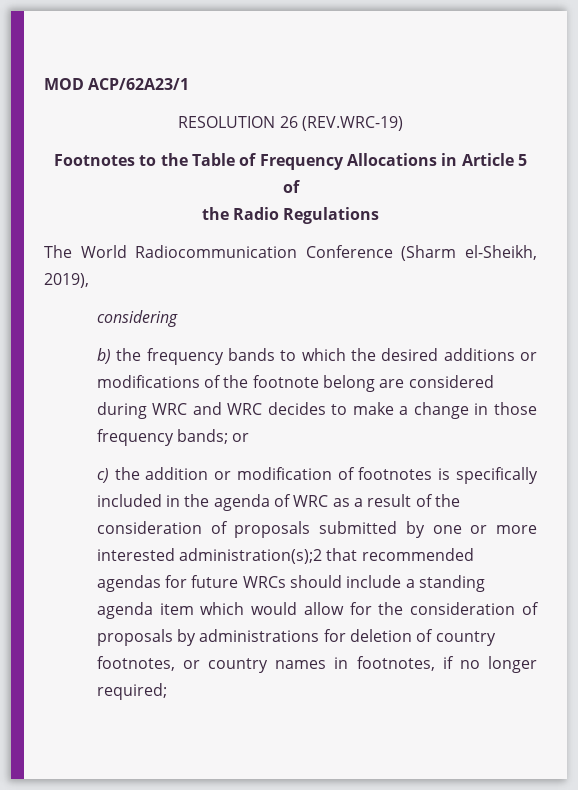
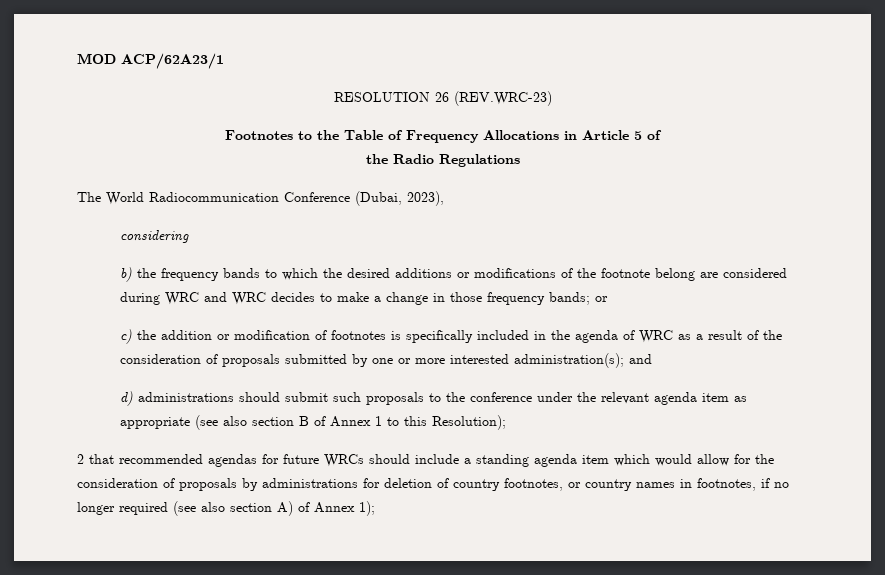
- RESOLUTION 26 (REV.WRC-19)
+ RESOLUTION 26 (REV.WRC-23)
- The World Radiocommunication Conference (Sharm el-Sheikh, 2019),
+ The World Radiocommunication Conference (Dubai, 2023),
- c) the addition or modification of footnotes is specifically included in the agenda of WRC as a result of the consideration of proposals submitted by one or more interested administration(s);2 that recommended agendas for future WRCs should include a standing agenda item which would allow for the consideration of proposals by administrations for deletion of country footnotes, or country names in footnotes, if no longer required;
+ c) the addition or modification of footnotes is specifically included in the agenda of WRC as a result of the consideration of proposals submitted by one or more interested administration(s); and
+ d) administrations should submit such proposals to the conference under the relevant agenda item as appropriate (see also section B of Annex 1 to this Resolution);
+ 2 that recommended agendas for future WRCs should include a standing agenda item which would allow for the consideration of proposals by administrations for deletion of country footnotes, or country names in footnotes, if no longer required (see also section A) of Annex 1);

